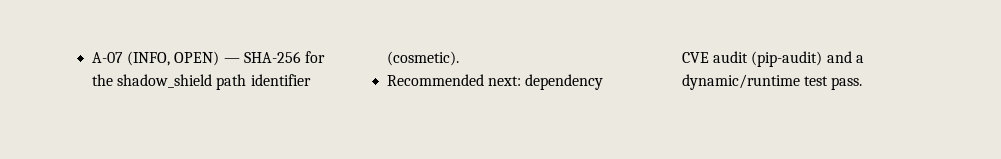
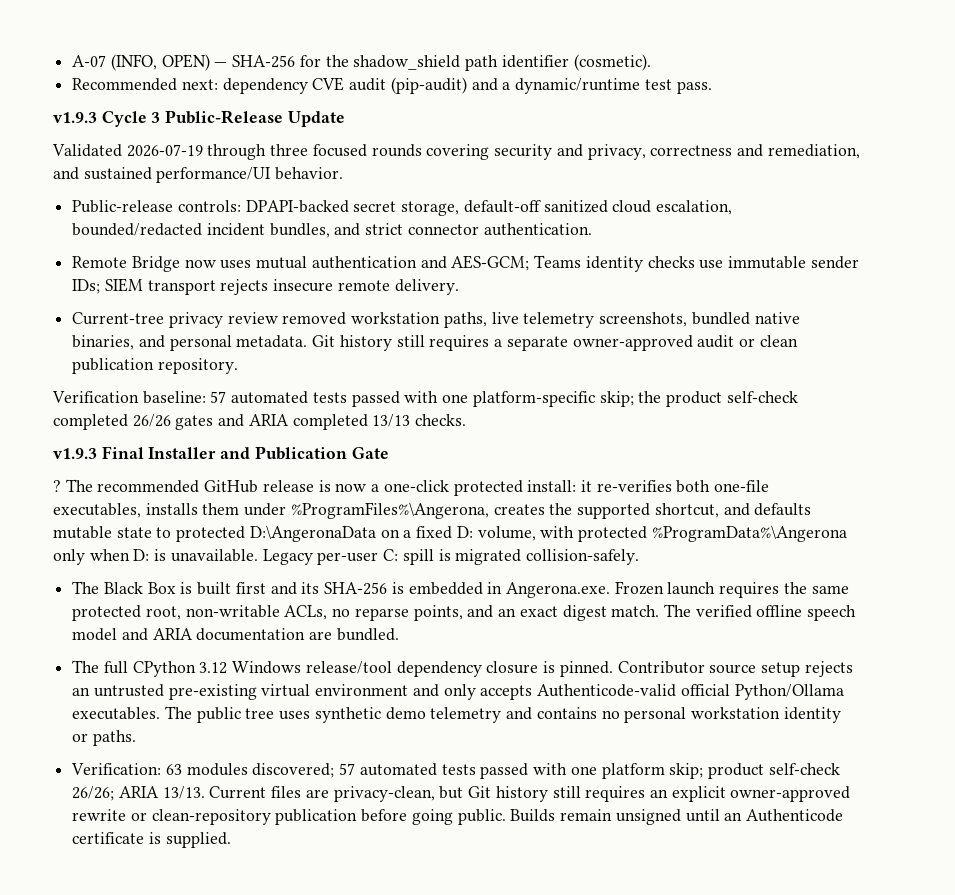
+ v1.9.3 Cycle 3 Public-Release Update
+ Validated 2026-07-19 through three focused rounds covering security and privacy, correctness and remediation, and sustained performance/UI behavior.
+ Public-release controls: DPAPI-backed secret storage, default-off sanitized cloud escalation, bounded/redacted incident bundles, and strict connector authentication.
+ Remote Bridge now uses mutual authentication and AES-GCM; Teams identity checks use immutable sender IDs; SIEM transport rejects insecure remote delivery.
+ Current-tree privacy review removed workstation paths, live telemetry screenshots, bundled native binaries, and personal metadata. Git history still requires a separate owner-approved audit or clean publication repository.
+ Verification baseline: 57 automated tests passed with one platform-specific skip; the product self-check completed 26/26 gates and ARIA completed 13/13 checks.
+ v1.9.3 Final Installer and Publication Gate
+ ? The recommended GitHub release is now a one-click protected install: it re-verifies both one-file executables, installs them under %ProgramFiles%\Angerona, creates the supported shortcut, and defaults mutable state to protected D:\AngeronaData on a fixed D: volume, with protected %ProgramData%\Angerona only when D: is unavailable. Legacy per-user C: spill is migrated collision-safely.
+ The Black Box is built first and its SHA-256 is embedded in Angerona.exe. Frozen launch requires the same protected root, non-writable ACLs, no reparse points, and an exact digest match. The verified offline speech model and ARIA documentation are bundled.
+ The full CPython 3.12 Windows release/tool dependency closure is pinned. Contributor source setup rejects an untrusted pre-existing virtual environment and only accepts Authenticode-valid official Python/Ollama executables. The public tree uses synthetic demo telemetry and contains no personal workstation identity or paths.
+ Verification: 63 modules discovered; 57 automated tests passed with one platform skip; product self-check 26/26; ARIA 13/13. Current files are privacy-clean, but Git history still requires an explicit owner-approved rewrite or clean-repository publication before going public. Builds remain unsigned until an Authenticode certificate is supplied.

